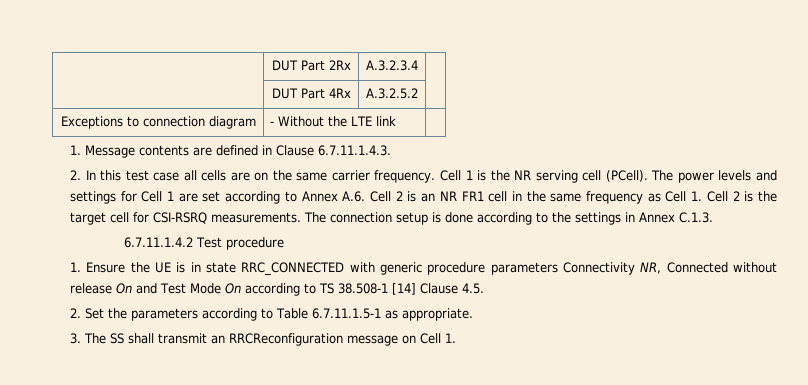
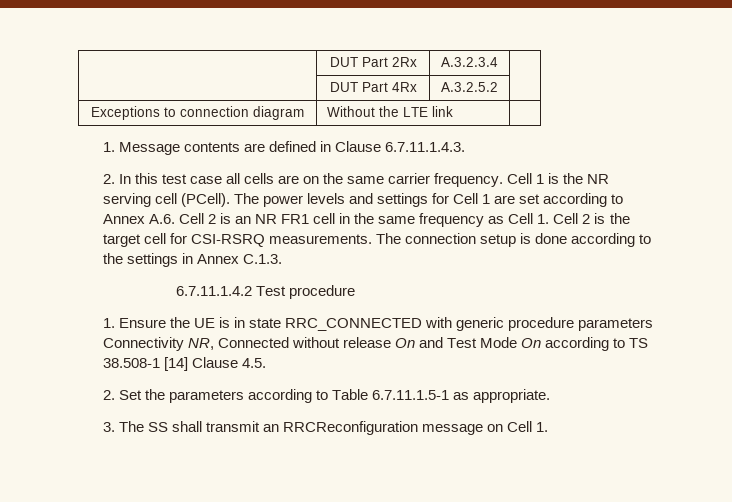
- Exceptions to connection diagram | - Without the LTE link |
+ Exceptions to connection diagram | Without the LTE link |

